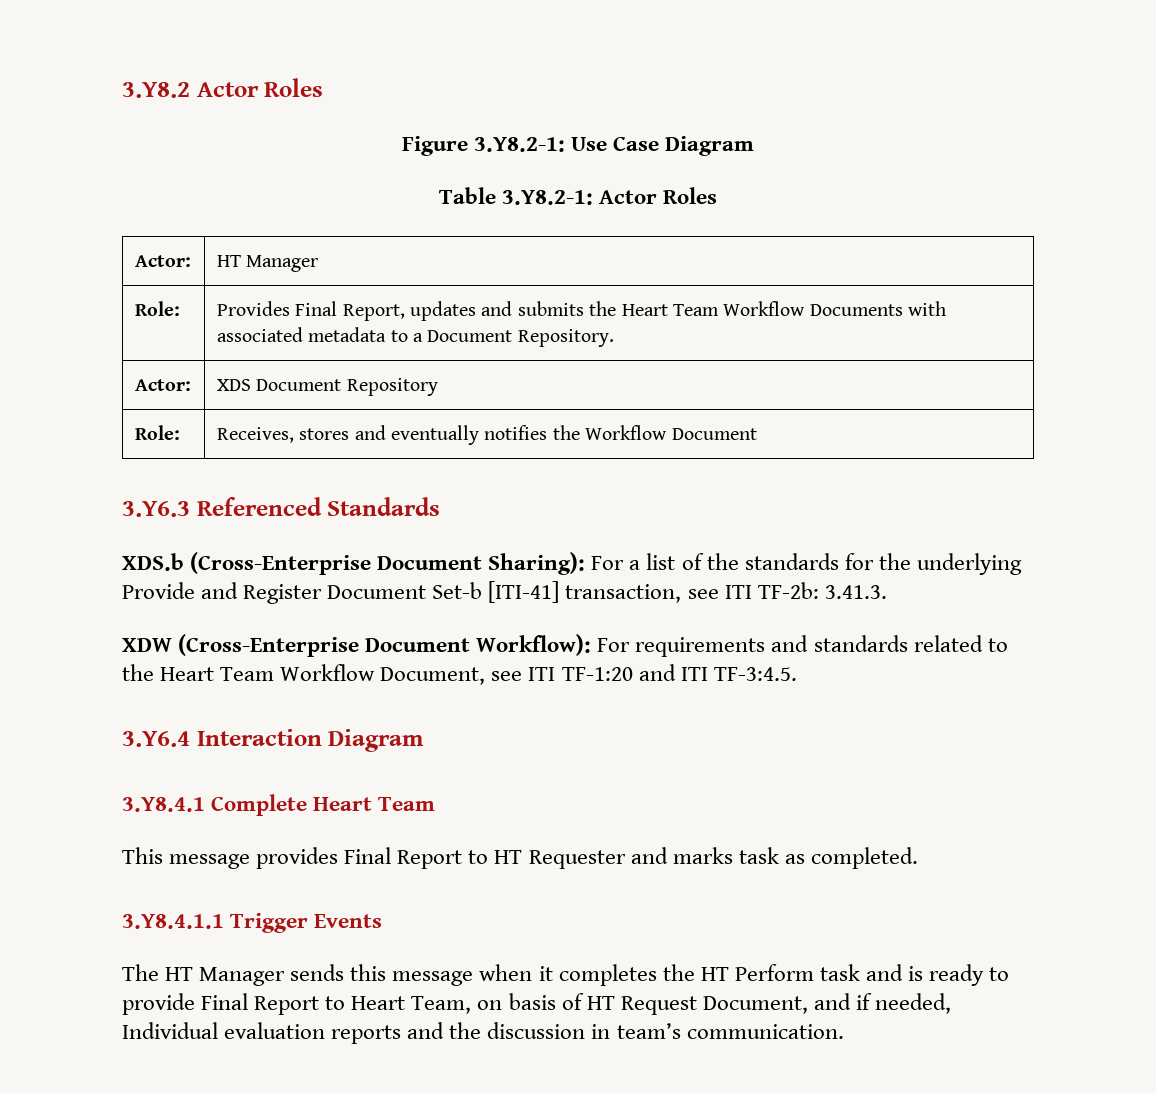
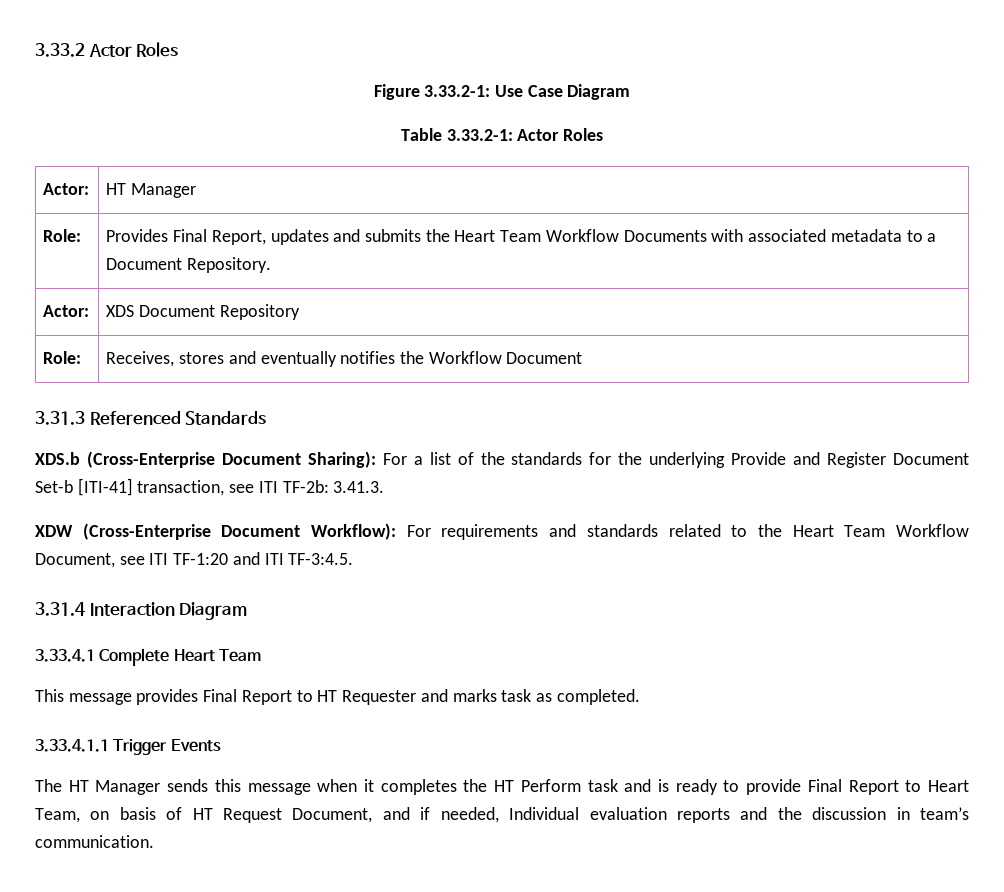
- 3.Y8.2 Actor Roles
+ 3.33.2 Actor Roles
- Figure 3.Y8.2-1: Use Case Diagram
+ Figure 3.33.2-1: Use Case Diagram
- Table 3.Y8.2-1: Actor Roles
+ Table 3.33.2-1: Actor Roles
- 3.Y6.3 Referenced Standards
+ 3.31.3 Referenced Standards
- 3.Y6.4 Interaction Diagram
+ 3.31.4 Interaction Diagram
- 3.Y8.4.1 Complete Heart Team
+ 3.33.4.1 Complete Heart Team
- 3.Y8.4.1.1 Trigger Events
+ 3.33.4.1.1 Trigger Events

